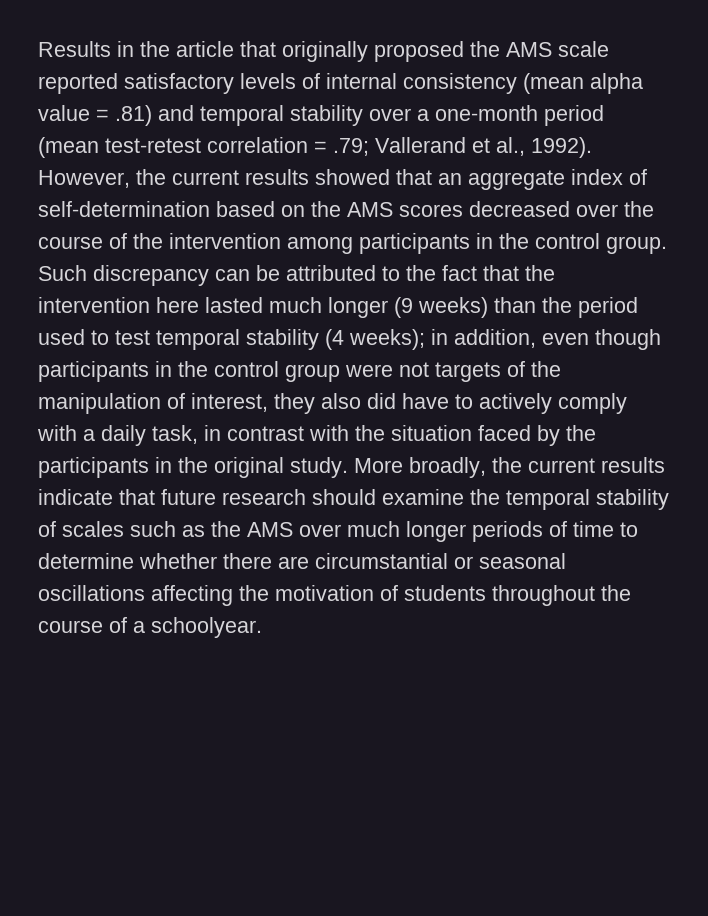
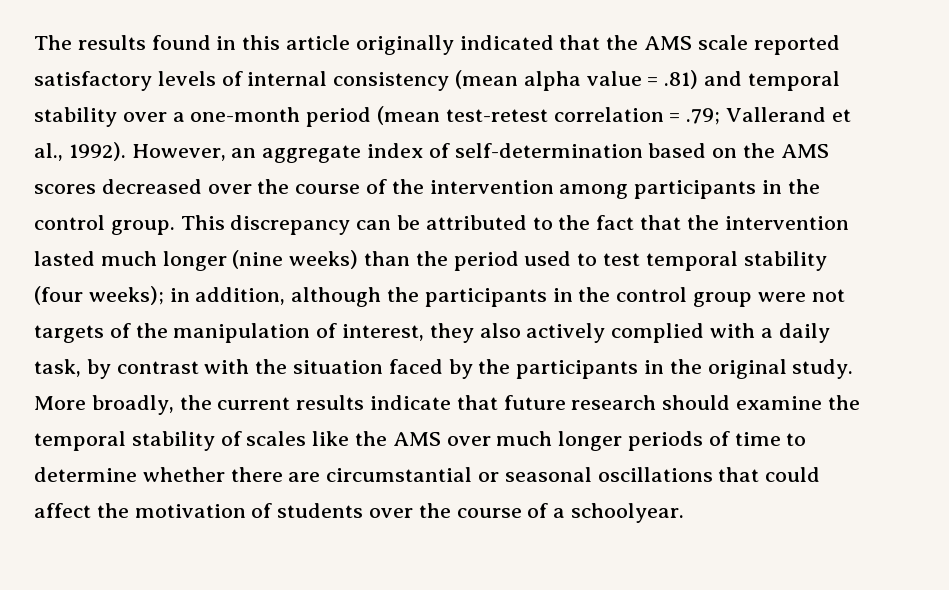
- Results in the article that originally proposed the AMS scale reported satisfactory levels of internal consistency (mean alpha value = .81) and temporal stability over a one-month period (mean test-retest correlation = .79; Vallerand et al., 1992).
+ The results found in this article originally indicated that the AMS scale reported satisfactory levels of internal consistency (mean alpha value = .81) and temporal stability over a one-month period (mean test-retest correlation = .79; Vallerand et al., 1992).
- However, the current results showed that an aggregate index of self-determination based on the AMS scores decreased over the course of the intervention among participants in the control group.
+ However, an aggregate index of self-determination based on the AMS scores decreased over the course of the intervention among participants in the control group.
- Such discrepancy can be attributed to the fact that the intervention here lasted much longer (9 weeks) than the period used to test temporal stability (4 weeks); in addition, even though participants in the control group were not targets of the manipulation of interest, they also did have to actively comply with a daily task, in contrast with the situation faced by the participants in the original study.
+ This discrepancy can be attributed to the fact that the intervention lasted much longer (nine weeks) than the period used to test temporal stability (four weeks); in addition, although the participants in the control group were not targets of the manipulation of interest, they also actively complied with a daily task, by contrast with the situation faced by the participants in the original study.
- More broadly, the current results indicate that future research should examine the temporal stability of scales such as the AMS over much longer periods of time to determine whether there are circumstantial or seasonal oscillations affecting the motivation of students throughout the course of a schoolyear.
+ More broadly, the current results indicate that future research should examine the temporal stability of scales like the AMS over much longer periods of time to determine whether there are circumstantial or seasonal oscillations that could affect the motivation of students over the course of a schoolyear.

